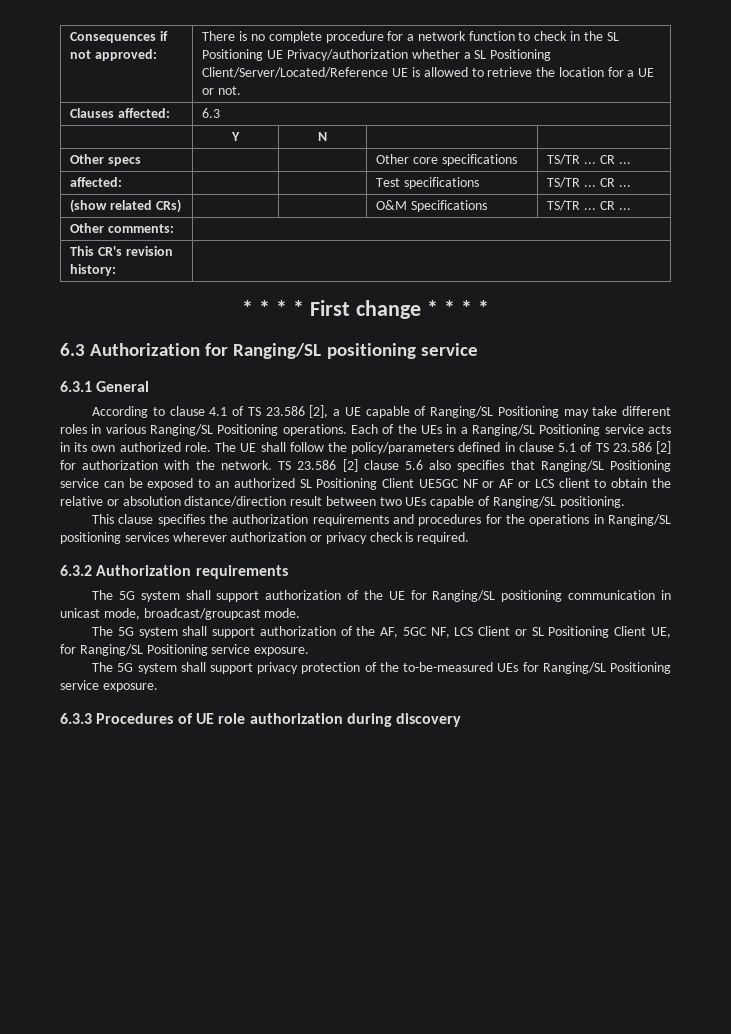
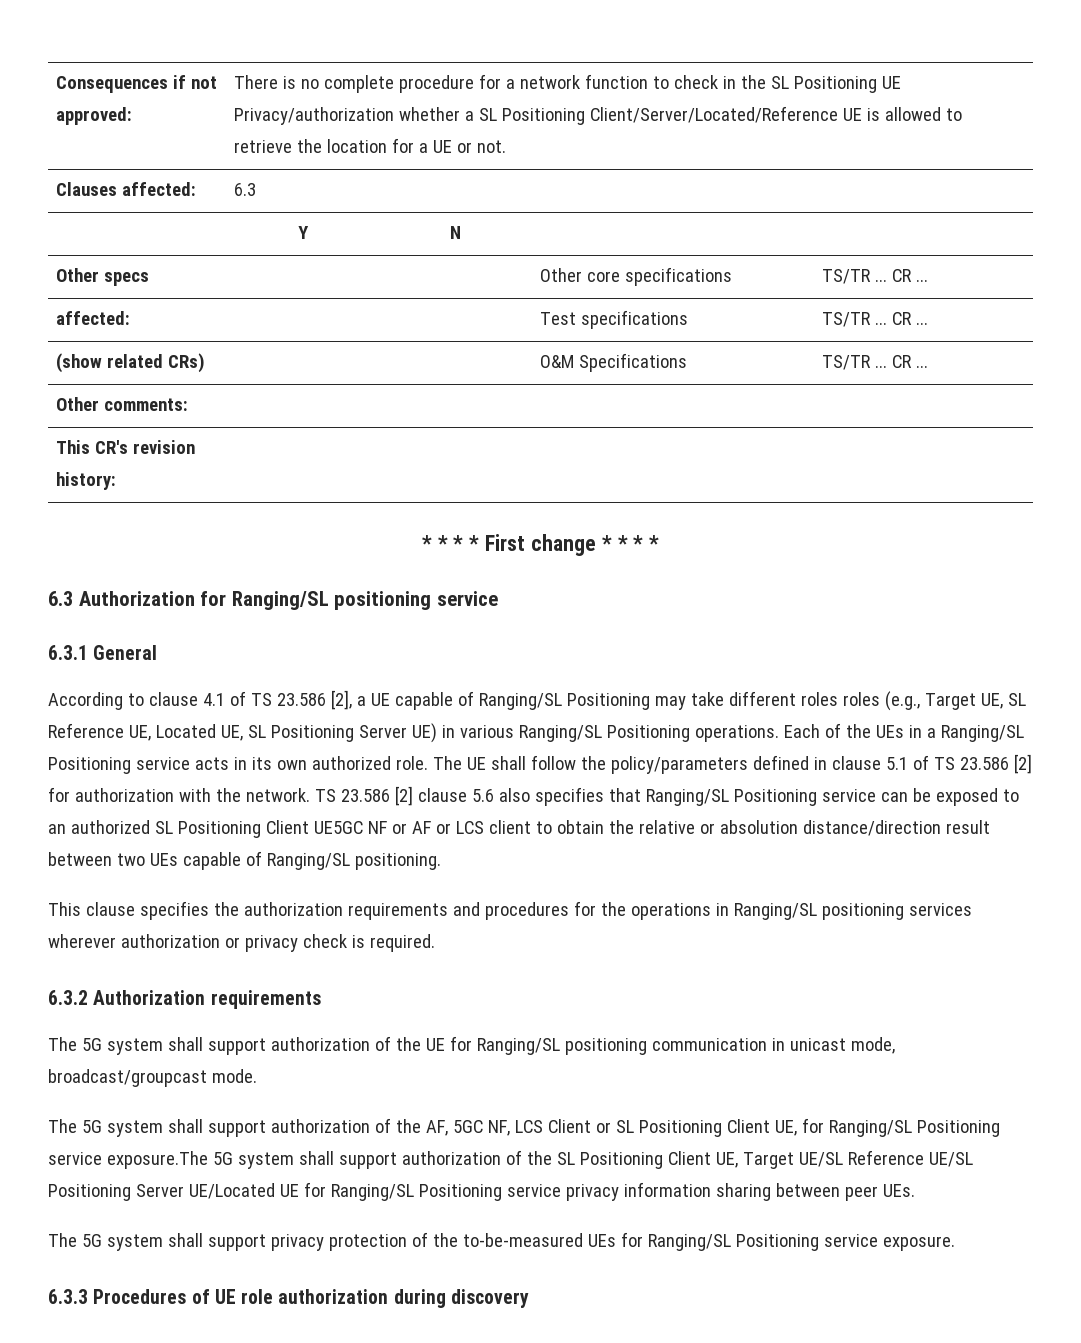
- According to clause 4.1 of TS 23.586 [2], a UE capable of Ranging/SL Positioning may take different roles in various Ranging/SL Positioning operations.
+ According to clause 4.1 of TS 23.586 [2], a UE capable of Ranging/SL Positioning may take different roles roles (e.g., Target UE, SL Reference UE, Located UE, SL Positioning Server UE) in various Ranging/SL Positioning operations.
- The 5G system shall support authorization of the AF, 5GC NF, LCS Client or SL Positioning Client UE, for Ranging/SL Positioning service exposure.
+ The 5G system shall support authorization of the AF, 5GC NF, LCS Client or SL Positioning Client UE, for Ranging/SL Positioning service exposure.The 5G system shall support authorization of the SL Positioning Client UE, Target UE/SL Reference UE/SL Positioning Server UE/Located UE for Ranging/SL Positioning service privacy information sharing between peer UEs.

